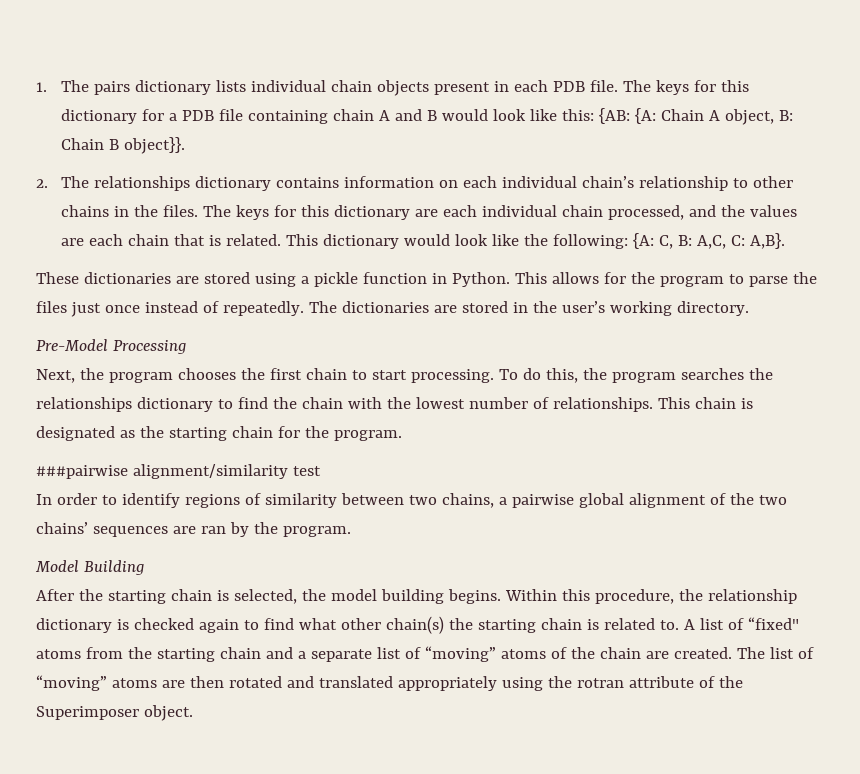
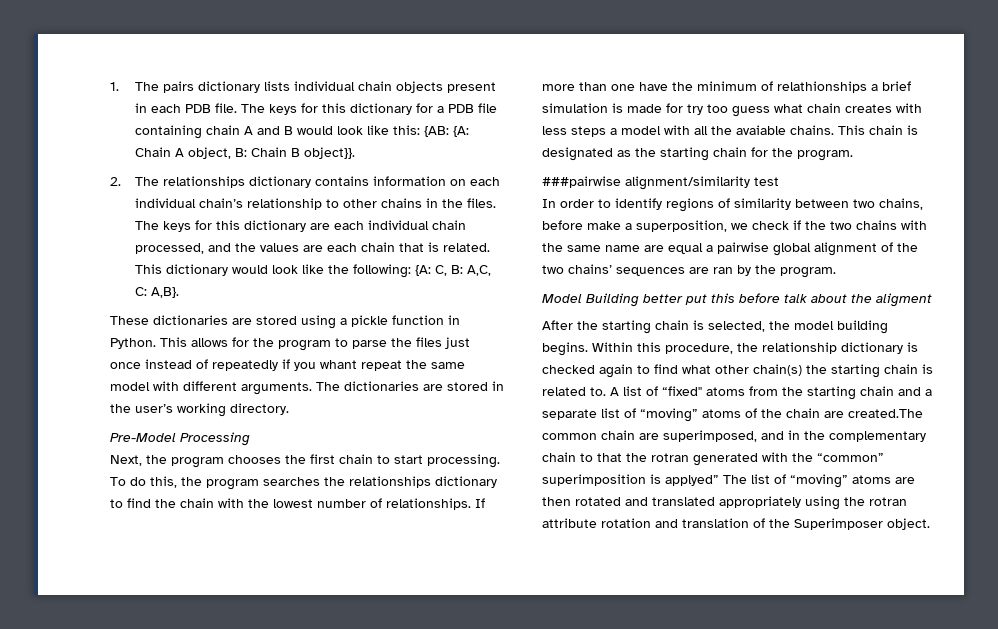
- This allows for the program to parse the files just once instead of repeatedly.
+ This allows for the program to parse the files just once instead of repeatedly if you whant repeat the same model with different arguments.
+ If more than one have the minimum of relathionships a brief simulation is made for try too guess what chain creates with less steps a model with all the avaiable chains.
- In order to identify regions of similarity between two chains, a pairwise global alignment of the two chains’ sequences are ran by the program.
+ In order to identify regions of similarity between two chains, before make a superposition, we check if the two chains with the same name are equal a pairwise global alignment of the two chains’ sequences are ran by the program.
- Model Building
+ Model Building better put this before talk about the aligment
- A list of “fixed" atoms from the starting chain and a separate list of “moving” atoms of the chain are created. The list of “moving” atoms are then rotated and translated appropriately using the rotran attribute of the Superimposer object.
+ A list of “fixed" atoms from the starting chain and a separate list of “moving” atoms of the chain are created.The common chain are superimposed, and in the complementary chain to that the rotran generated with the “common” superimposition is applyed” The list of “moving” atoms are then rotated and translated appropriately using the rotran attribute rotation and translation of the Superimposer object.

